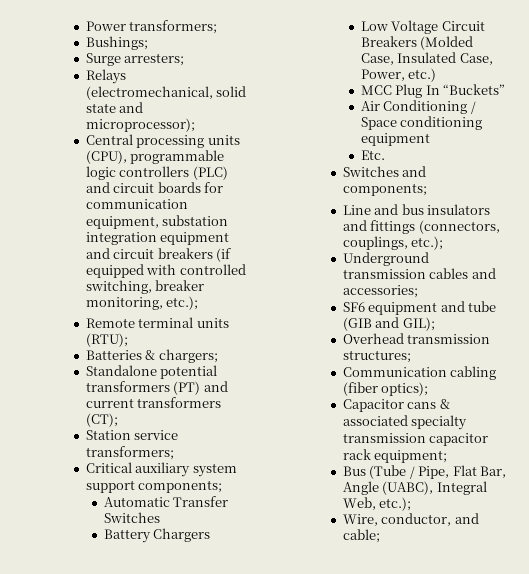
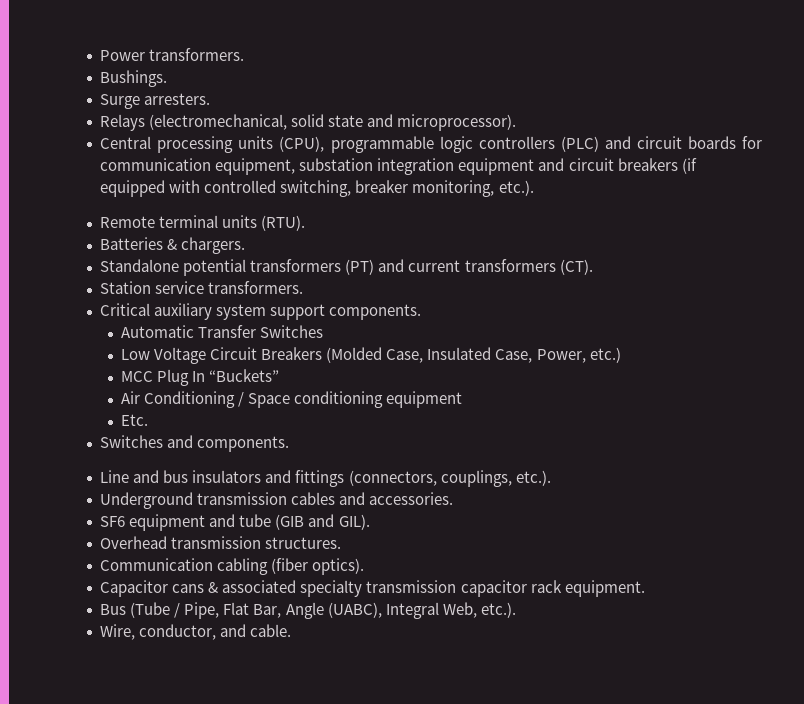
- Power transformers;
- Bushings;
+ Power transformers.
+ Bushings.
- Surge arresters;
+ Surge arresters.
- Relays (electromechanical, solid state and microprocessor);
+ Relays (electromechanical, solid state and microprocessor).
- Central processing units (CPU), programmable logic controllers (PLC) and circuit boards for communication equipment, substation integration equipment and circuit breakers (if equipped with controlled switching, breaker monitoring, etc.);
+ Central processing units (CPU), programmable logic controllers (PLC) and circuit boards for communication equipment, substation integration equipment and circuit breakers (if equipped with controlled switching, breaker monitoring, etc.).
- Remote terminal units (RTU);
+ Remote terminal units (RTU).
- Batteries & chargers;
+ Batteries & chargers.
- Standalone potential transformers (PT) and current transformers (CT);
+ Standalone potential transformers (PT) and current transformers (CT).
- Station service transformers;
+ Station service transformers.
- Critical auxiliary system support components;
+ Critical auxiliary system support components.
- Battery Chargers
- Switches and components;
+ Switches and components.
- Line and bus insulators and fittings (connectors, couplings, etc.);
+ Line and bus insulators and fittings (connectors, couplings, etc.).
- Underground transmission cables and accessories;
+ Underground transmission cables and accessories.
- SF6 equipment and tube (GIB and GIL);
+ SF6 equipment and tube (GIB and GIL).
- Overhead transmission structures;
+ Overhead transmission structures.
- Communication cabling (fiber optics);
+ Communication cabling (fiber optics).
- Capacitor cans & associated specialty transmission capacitor rack equipment;
+ Capacitor cans & associated specialty transmission capacitor rack equipment.
- Bus (Tube / Pipe, Flat Bar, Angle (UABC), Integral Web, etc.);
+ Bus (Tube / Pipe, Flat Bar, Angle (UABC), Integral Web, etc.).
- Wire, conductor, and cable;
+ Wire, conductor, and cable.

